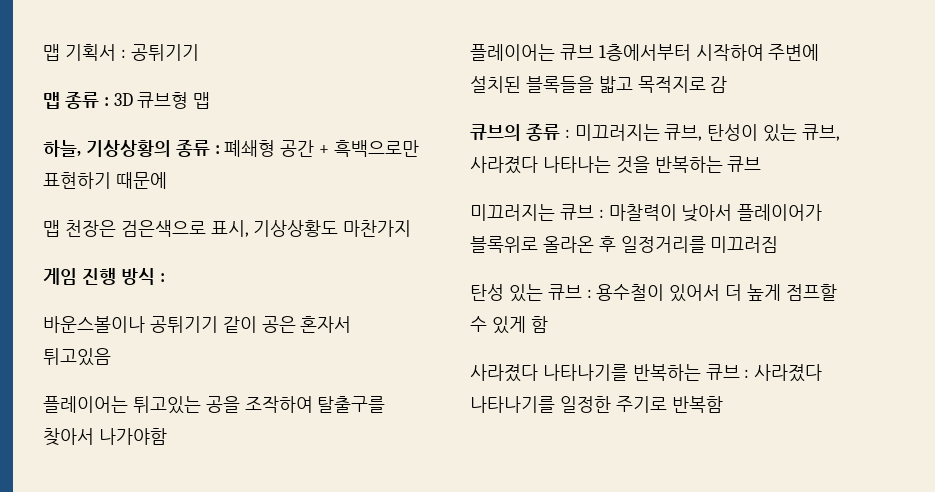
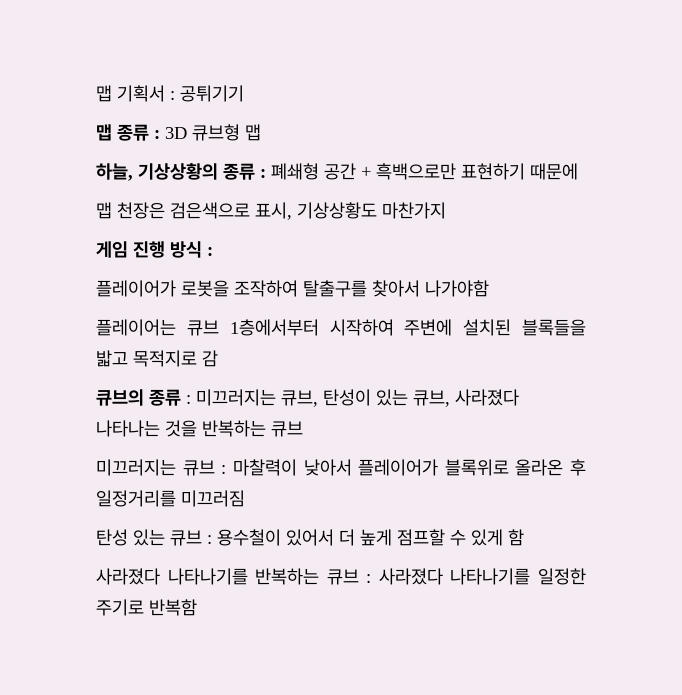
- 바운스볼이나 공튀기기 같이 공은 혼자서 튀고있음
- 플레이어는 튀고있는 공을 조작하여 탈출구를 찾아서 나가야함
+ 플레이어가 로봇을 조작하여 탈출구를 찾아서 나가야함

